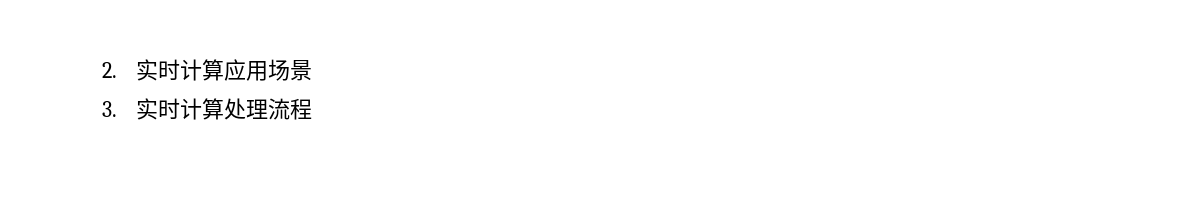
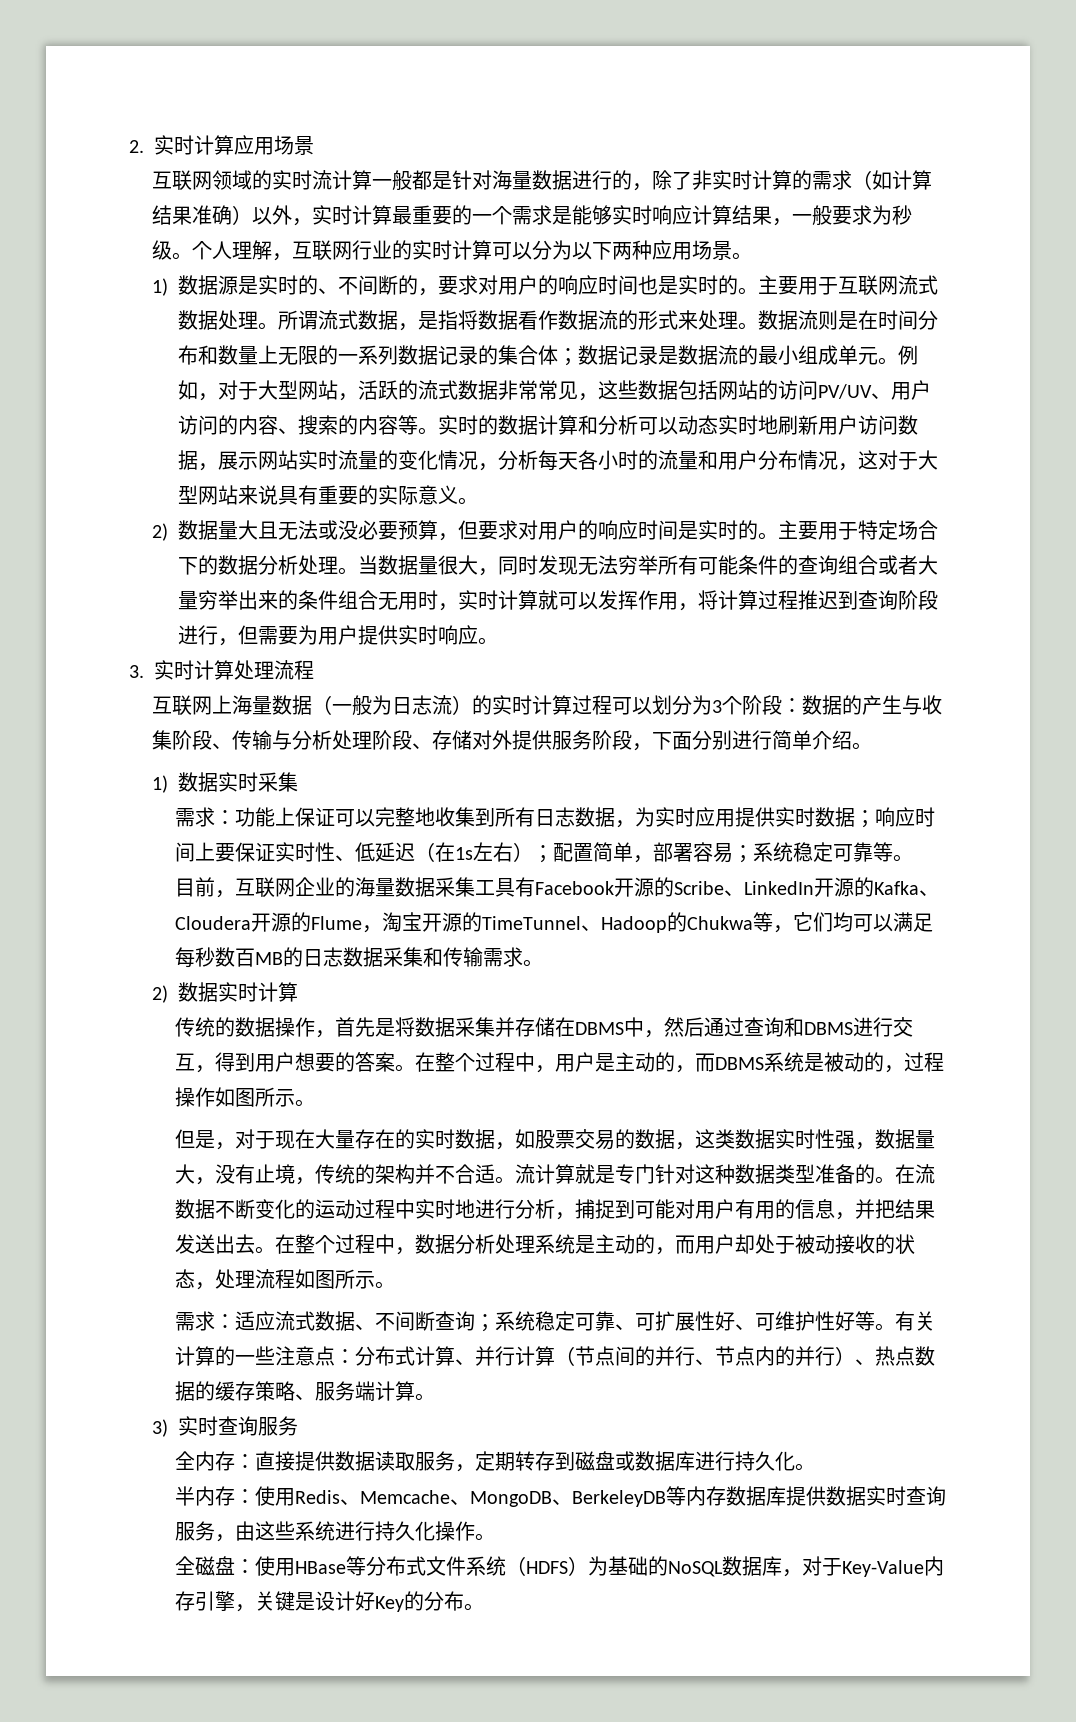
+ 互联网领域的实时流计算一般都是针对海量数据进行的，除了非实时计算的需求（如计算结果准确）以外，实时计算最重要的一个需求是能够实时响应计算结果，一般要求为秒级。个人理解，互联网行业的实时计算可以分为以下两种应用场景。
+ 1)数据源是实时的、不间断的，要求对用户的响应时间也是实时的。主要用于互联网流式数据处理。所谓流式数据，是指将数据看作数据流的形式来处理。数据流则是在时间分布和数量上无限的一系列数据记录的集合体；数据记录是数据流的最小组成单元。例如，对于大型网站，活跃的流式数据非常常见，这些数据包括网站的访问PV/UV、用户访问的内容、搜索的内容等。实时的数据计算和分析可以动态实时地刷新用户访问数据，展示网站实时流量的变化情况，分析每天各小时的流量和用户分布情况，这对于大型网站来说具有重要的实际意义。
+ 2)数据量大且无法或没必要预算，但要求对用户的响应时间是实时的。主要用于特定场合下的数据分析处理。当数据量很大，同时发现无法穷举所有可能条件的查询组合或者大量穷举出来的条件组合无用时，实时计算就可以发挥作用，将计算过程推迟到查询阶段进行，但需要为用户提供实时响应。
+ 互联网上海量数据（一般为日志流）的实时计算过程可以划分为3个阶段：数据的产生与收集阶段、传输与分析处理阶段、存储对外提供服务阶段，下面分别进行简单介绍。
+ 1)数据实时采集
+ 需求：功能上保证可以完整地收集到所有日志数据，为实时应用提供实时数据；响应时间上要保证实时性、低延迟（在1s左右）；配置简单，部署容易；系统稳定可靠等。
+ 目前，互联网企业的海量数据采集工具有Facebook开源的Scribe、LinkedIn开源的Kafka、Cloudera开源的Flume，淘宝开源的TimeTunnel、Hadoop的Chukwa等，它们均可以满足每秒数百MB的日志数据采集和传输需求。
+ 2)数据实时计算
+ 传统的数据操作，首先是将数据采集并存储在DBMS中，然后通过查询和DBMS进行交互，得到用户想要的答案。在整个过程中，用户是主动的，而DBMS系统是被动的，过程操作如图所示。
+ 但是，对于现在大量存在的实时数据，如股票交易的数据，这类数据实时性强，数据量大，没有止境，传统的架构并不合适。流计算就是专门针对这种数据类型准备的。在流数据不断变化的运动过程中实时地进行分析，捕捉到可能对用户有用的信息，并把结果发送出去。在整个过程中，数据分析处理系统是主动的，而用户却处于被动接收的状态，处理流程如图所示。
+ 需求：适应流式数据、不间断查询；系统稳定可靠、可扩展性好、可维护性好等。有关计算的一些注意点：分布式计算、并行计算（节点间的并行、节点内的并行）、热点数据的缓存策略、服务端计算。
+ 3)实时查询服务
+ 全内存：直接提供数据读取服务，定期转存到磁盘或数据库进行持久化。
+ 半内存：使用Redis、Memcache、MongoDB、BerkeleyDB等内存数据库提供数据实时查询服务，由这些系统进行持久化操作。
+ 全磁盘：使用HBase等分布式文件系统（HDFS）为基础的NoSQL数据库，对于Key-Value内存引擎，关键是设计好Key的分布。

